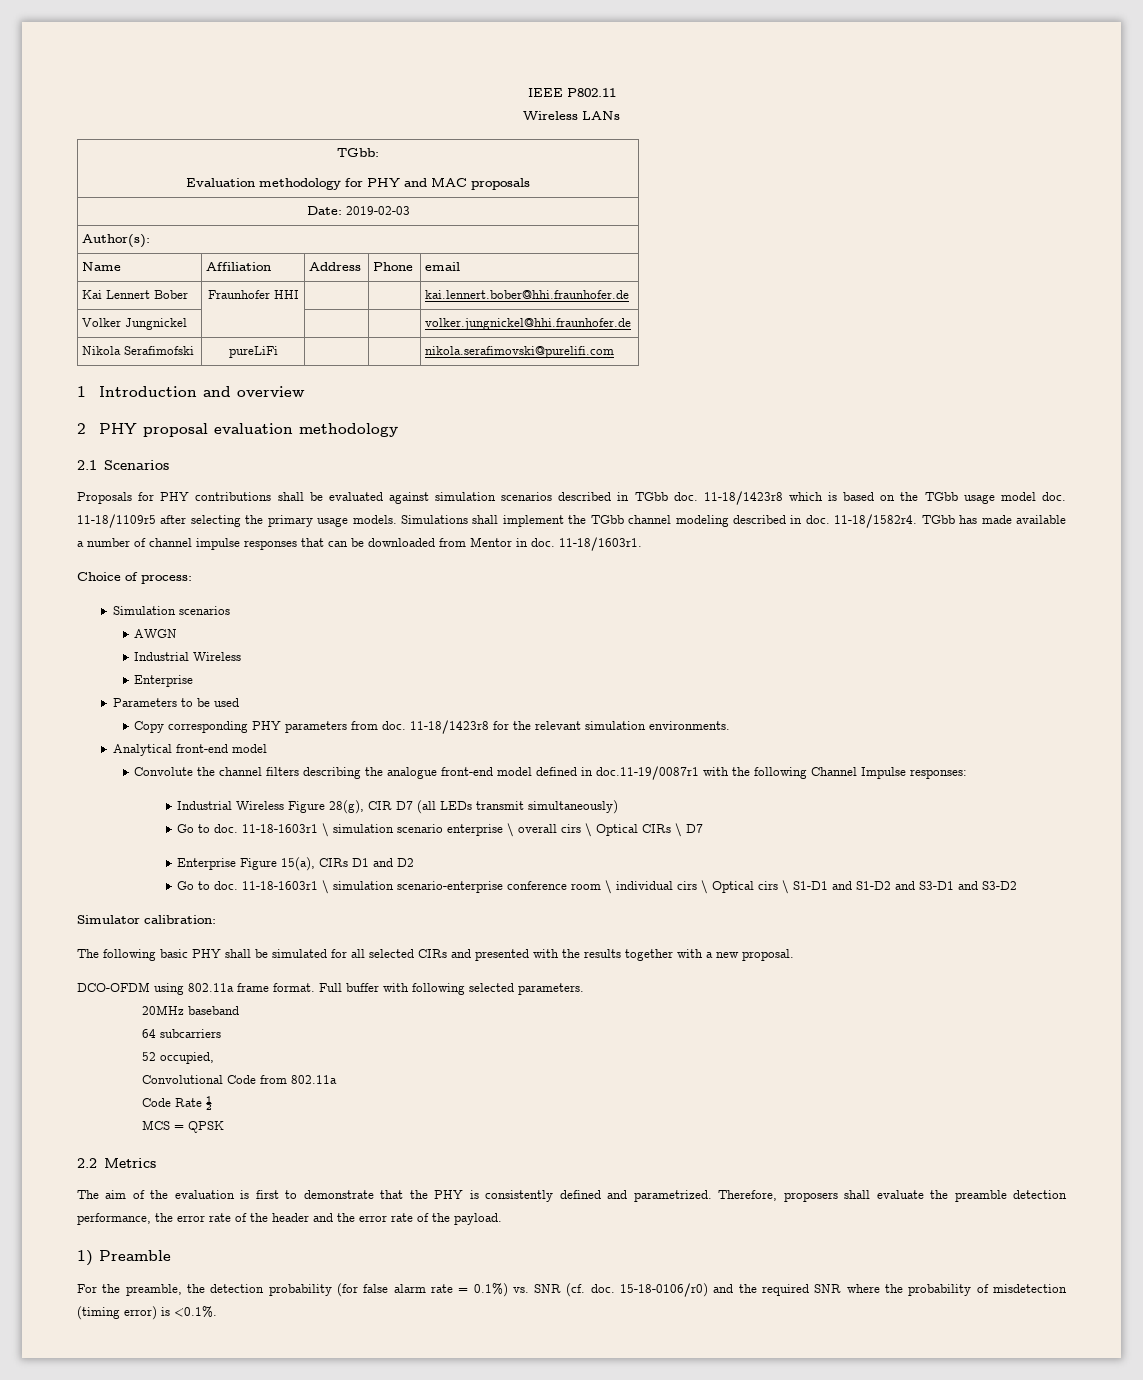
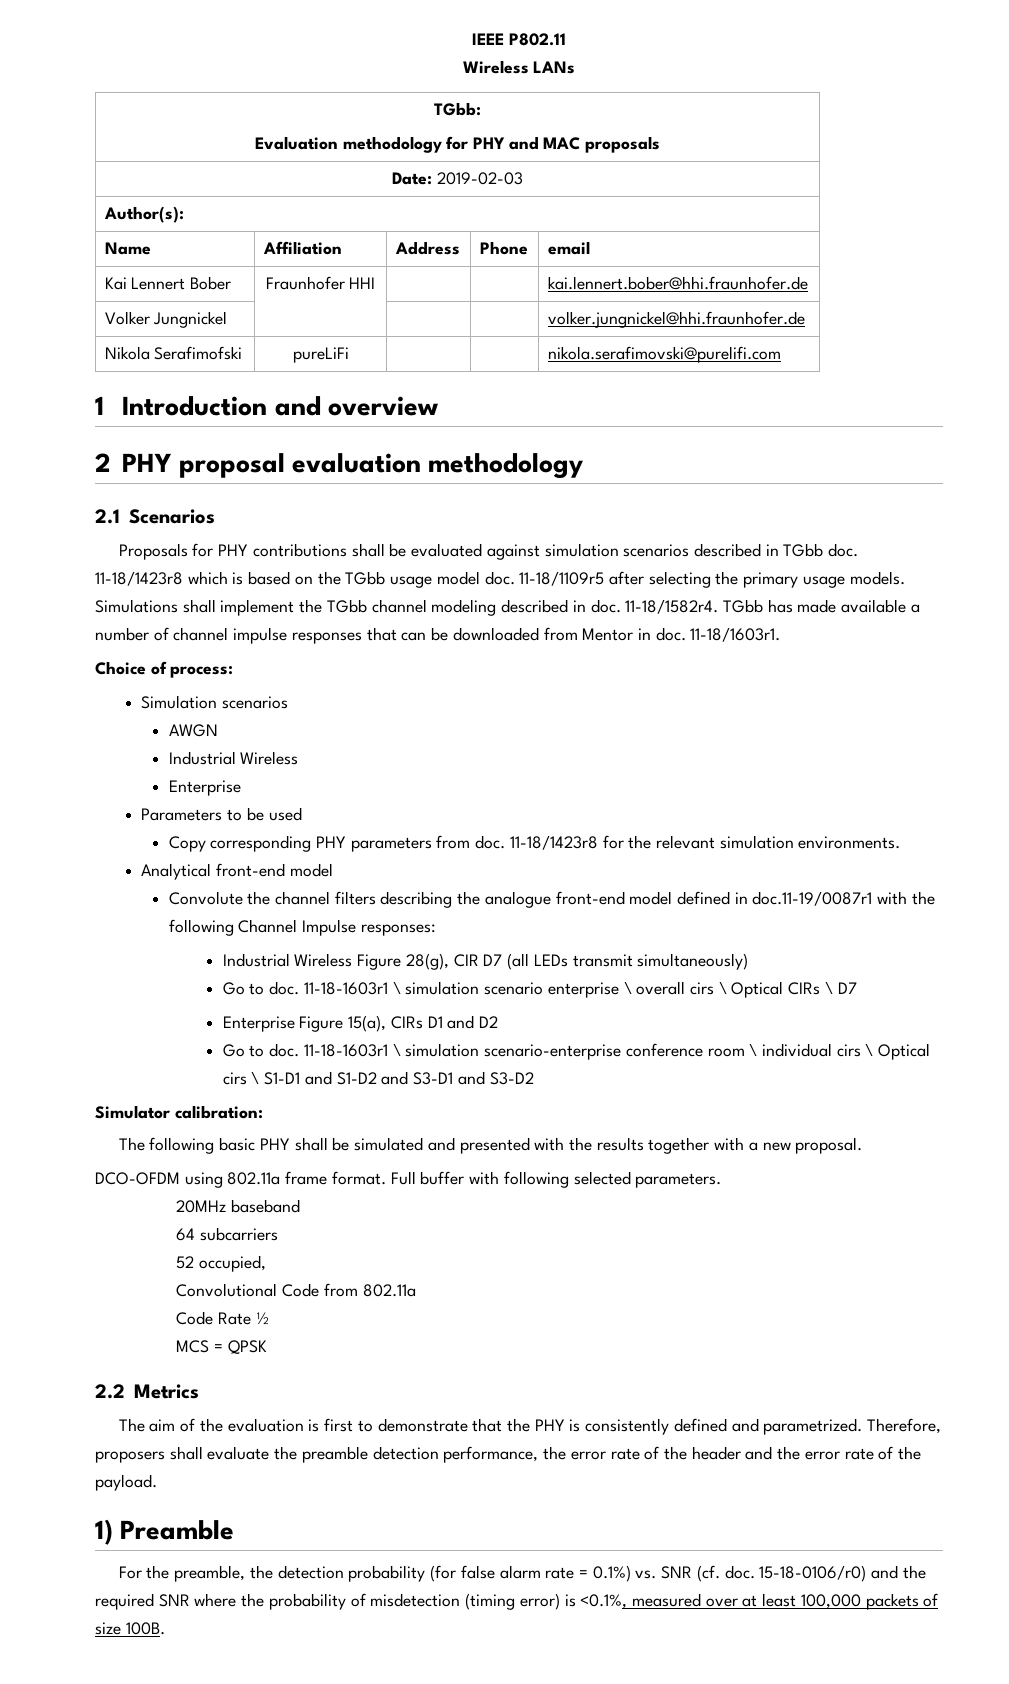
- The following basic PHY shall be simulated for all selected CIRs and presented with the results together with a new proposal.
+ The following basic PHY shall be simulated and presented with the results together with a new proposal.
- 15-18-0106/r0) and the required SNR where the probability of misdetection (timing error) is <0.1%.
+ 15-18-0106/r0) and the required SNR where the probability of misdetection (timing error) is <0.1%, measured over at least 100,000 packets of size 100B.

